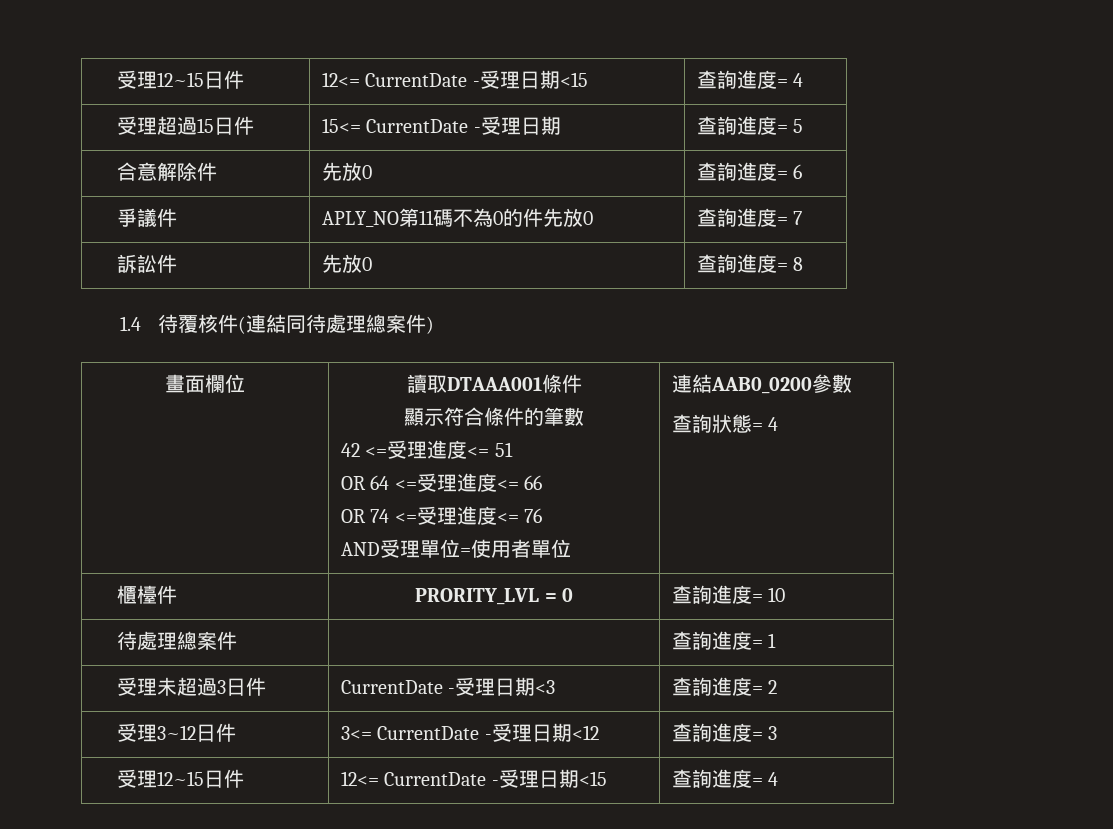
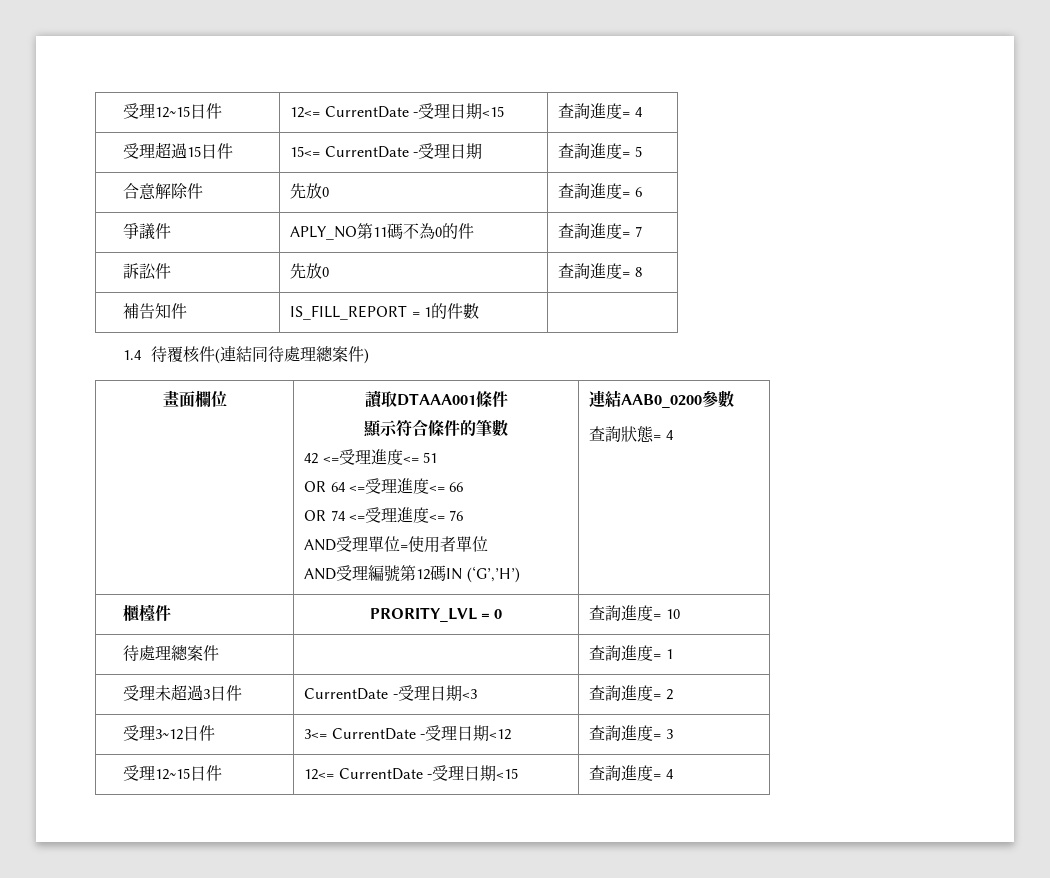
- 爭議件 | APLY_NO第11碼不為0的件先放0 | 查詢進度= 7
+ 爭議件 | APLY_NO第11碼不為0的件 | 查詢進度= 7
+ 補告知件 | IS_FILL_REPORT = 1的件數 |
+ AND受理編號第12碼IN (‘G’,’H’)

